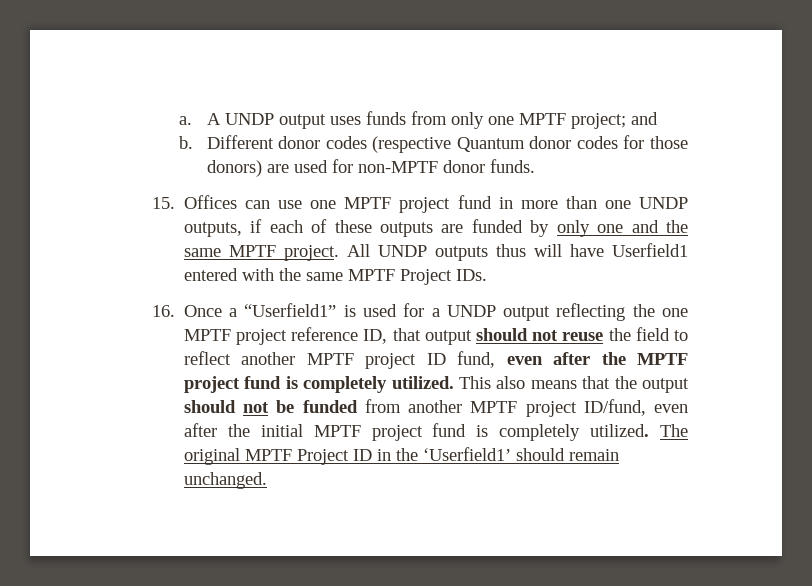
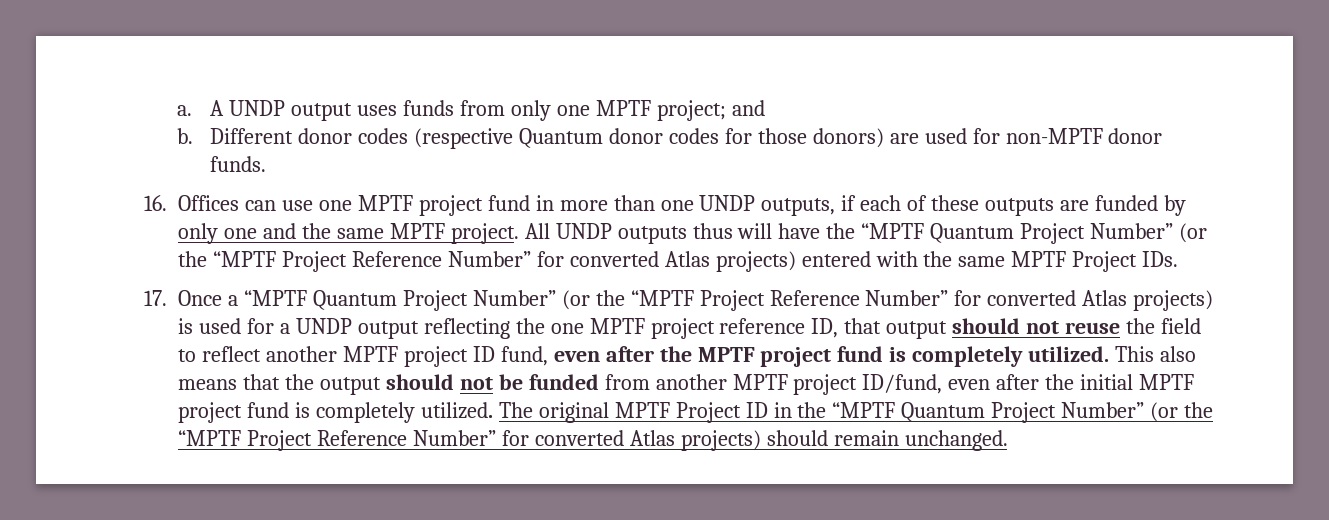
- 15. Offices can use one MPTF project fund in more than one UNDP outputs, if each of these outputs are funded by only one and the same MPTF project.
+ 16. Offices can use one MPTF project fund in more than one UNDP outputs, if each of these outputs are funded by only one and the same MPTF project.
- All UNDP outputs thus will have Userfield1 entered with the same MPTF Project IDs.
+ All UNDP outputs thus will have the “MPTF Quantum Project Number” (or the “MPTF Project Reference Number” for converted Atlas projects) entered with the same MPTF Project IDs.
- 16. Once a “Userfield1” is used for a UNDP output reflecting the one MPTF project reference ID, that output should not reuse the field to reflect another MPTF project ID fund, even after the MPTF project fund is completely utilized.
+ 17. Once a “MPTF Quantum Project Number” (or the “MPTF Project Reference Number” for converted Atlas projects) is used for a UNDP output reflecting the one MPTF project reference ID, that output should not reuse the field to reflect another MPTF project ID fund, even after the MPTF project fund is completely utilized.
- The original MPTF Project ID in the ‘Userfield1’ should remain unchanged.
+ The original MPTF Project ID in the “MPTF Quantum Project Number” (or the “MPTF Project Reference Number” for converted Atlas projects) should remain unchanged.

